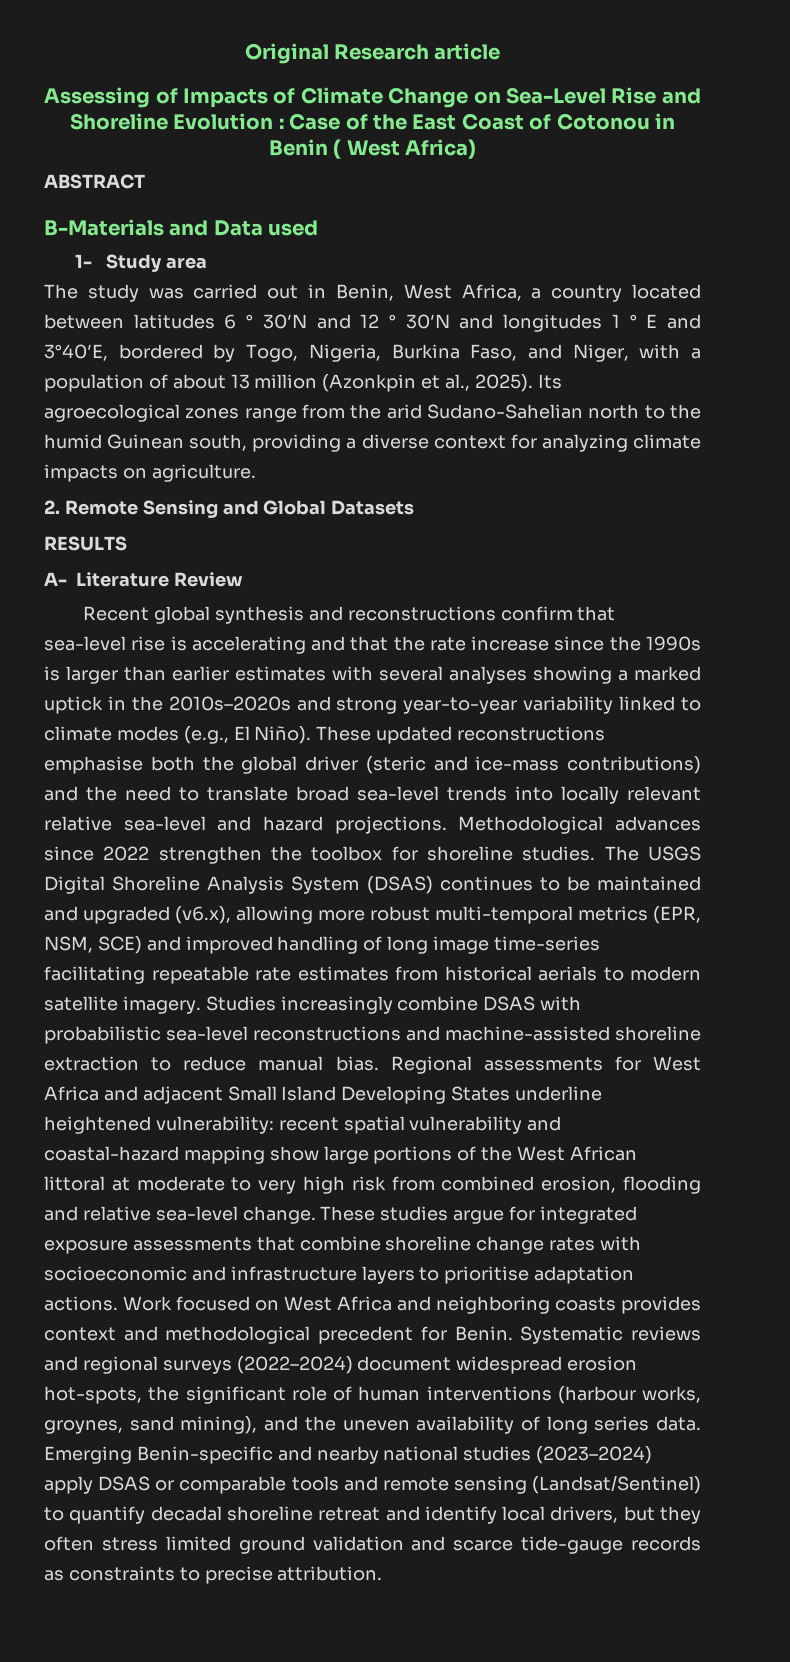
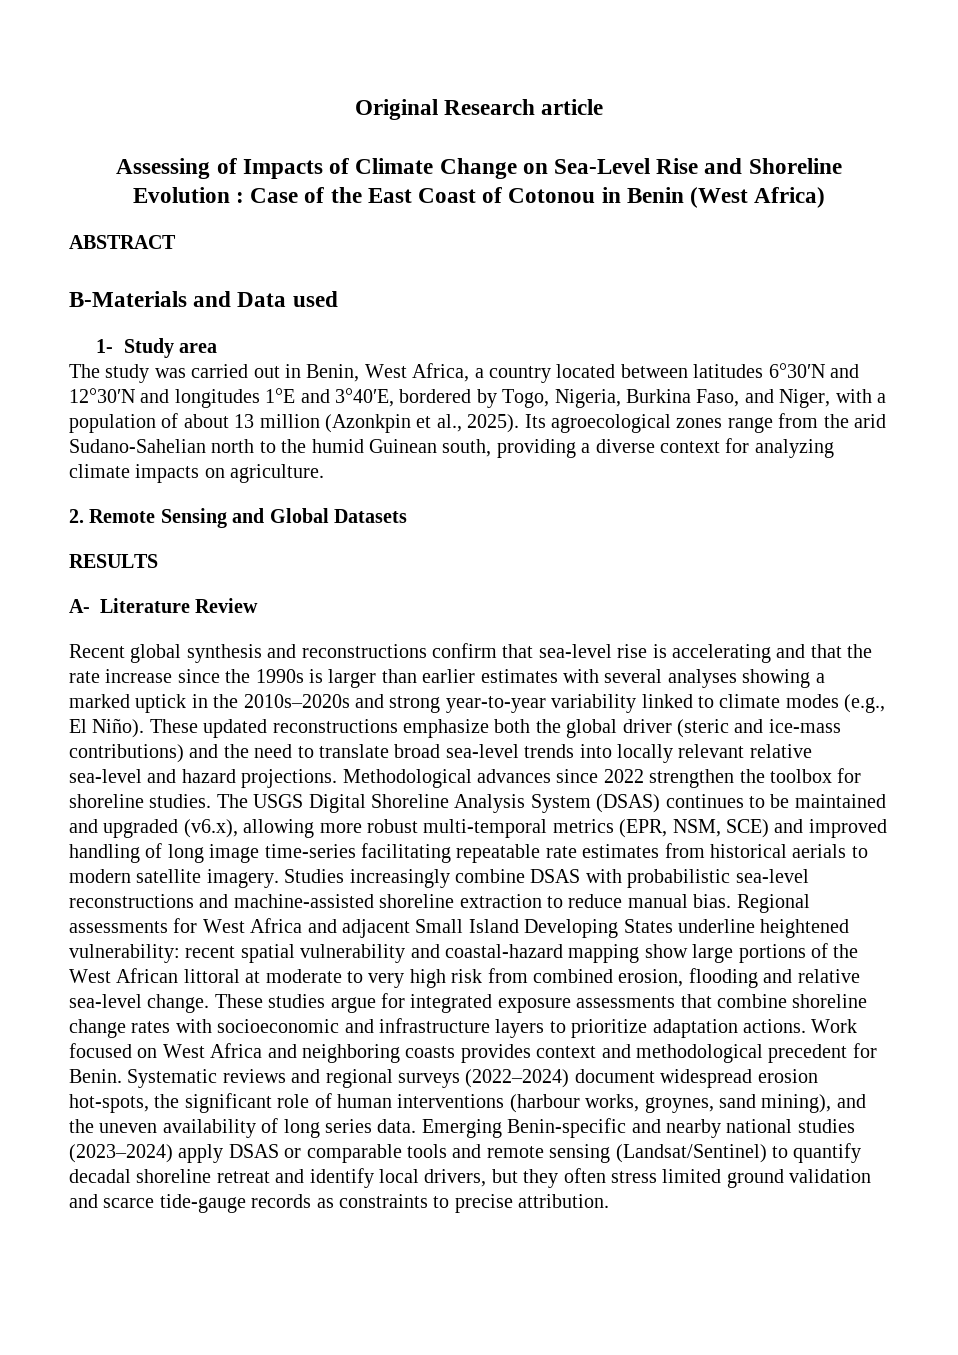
- Assessing of Impacts of Climate Change on Sea-Level Rise and Shoreline Evolution : Case of the East Coast of Cotonou in Benin ( West Africa)
+ Assessing of Impacts of Climate Change on Sea-Level Rise and Shoreline Evolution : Case of the East Coast of Cotonou in Benin (West Africa)
- The study was carried out in Benin, West Africa, a country located between latitudes 6 ° 30′N and 12 ° 30′N and longitudes 1 ° E and 3°40′E, bordered by Togo, Nigeria, Burkina Faso, and Niger, with a population of about 13 million (Azonkpin et al., 2025).
+ The study was carried out in Benin, West Africa, a country located between latitudes 6°30′N and 12°30′N and longitudes 1°E and 3°40′E, bordered by Togo, Nigeria, Burkina Faso, and Niger, with a population of about 13 million (Azonkpin et al., 2025).
- These updated reconstructions emphasise both the global driver (steric and ice-mass contributions) and the need to translate broad sea-level trends into locally relevant relative sea-level and hazard projections.
+ These updated reconstructions emphasize both the global driver (steric and ice-mass contributions) and the need to translate broad sea-level trends into locally relevant relative sea-level and hazard projections.
- These studies argue for integrated exposure assessments that combine shoreline change rates with socioeconomic and infrastructure layers to prioritise adaptation actions.
+ These studies argue for integrated exposure assessments that combine shoreline change rates with socioeconomic and infrastructure layers to prioritize adaptation actions.

